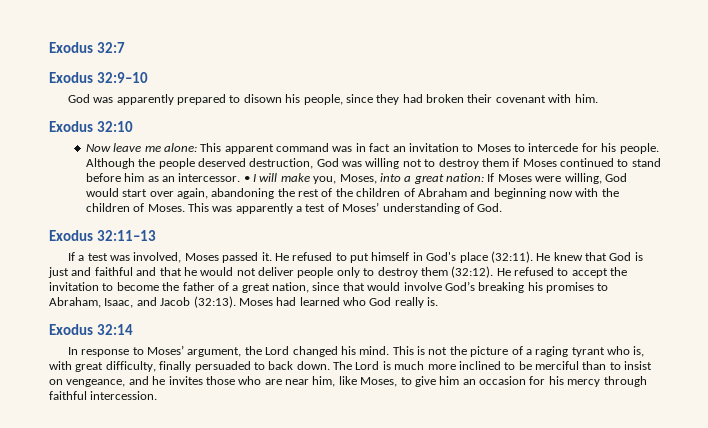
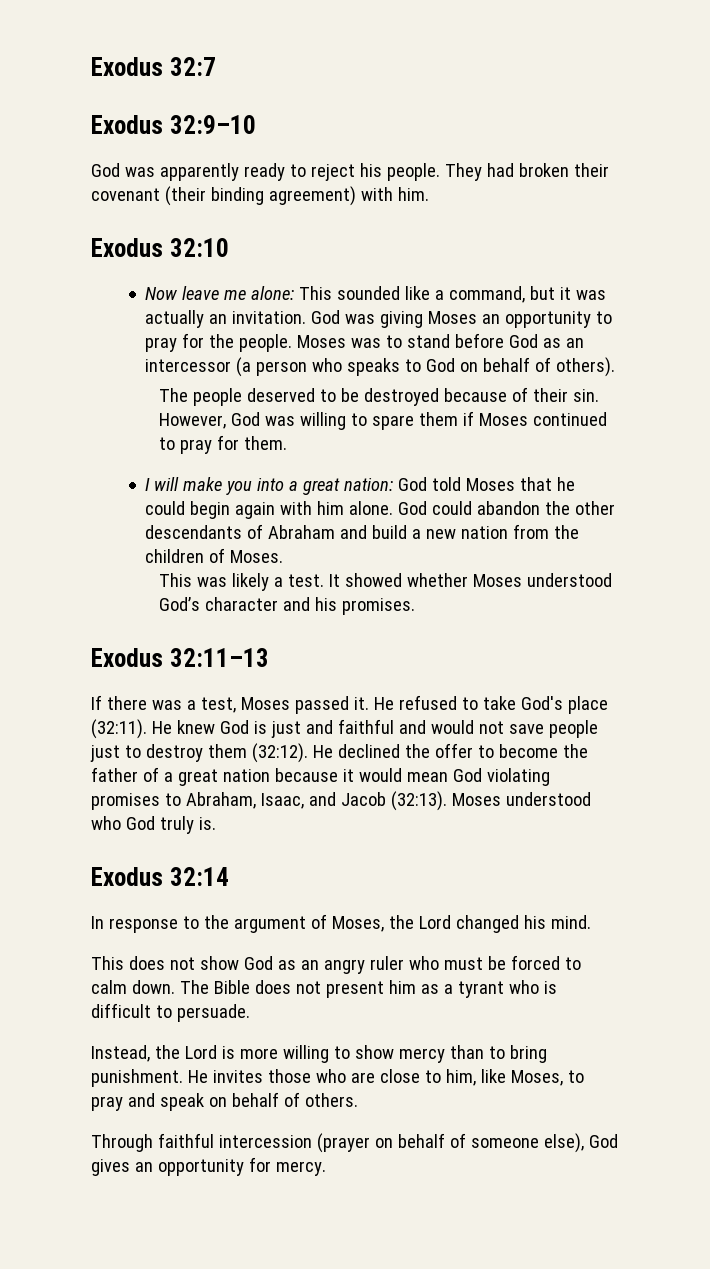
- God was apparently prepared to disown his people, since they had broken their covenant with him.
+ God was apparently ready to reject his people. They had broken their covenant (their binding agreement) with him.
- Now leave me alone: This apparent command was in fact an invitation to Moses to intercede for his people. Although the people deserved destruction, God was willing not to destroy them if Moses continued to stand before him as an intercessor. • I will make you, Moses, into a great nation: If Moses were willing, God would start over again, abandoning the rest of the children of Abraham and beginning now with the children of Moses. This was apparently a test of Moses’ understanding of God.
+ Now leave me alone: This sounded like a command, but it was actually an invitation. God was giving Moses an opportunity to pray for the people. Moses was to stand before God as an intercessor (a person who speaks to God on behalf of others).
+ The people deserved to be destroyed because of their sin. However, God was willing to spare them if Moses continued to pray for them.
+ I will make you into a great nation: God told Moses that he could begin again with him alone. God could abandon the other descendants of Abraham and build a new nation from the children of Moses.
+ This was likely a test. It showed whether Moses understood God’s character and his promises.
- If a test was involved, Moses passed it.
+ If there was a test, Moses passed it.
- He refused to put himself in God's place (32:11).
+ He refused to take God's place (32:11).
- He knew that God is just and faithful and that he would not deliver people only to destroy them (32:12).
+ He knew God is just and faithful and would not save people just to destroy them (32:12).
- He refused to accept the invitation to become the father of a great nation, since that would involve God’s breaking his promises to Abraham, Isaac, and Jacob (32:13).
+ He declined the offer to become the father of a great nation because it would mean God violating promises to Abraham, Isaac, and Jacob (32:13).
- Moses had learned who God really is.
+ Moses understood who God truly is.
- In response to Moses’ argument, the Lord changed his mind. This is not the picture of a raging tyrant who is, with great difficulty, finally persuaded to back down. The Lord is much more inclined to be merciful than to insist on vengeance, and he invites those who are near him, like Moses, to give him an occasion for his mercy through faithful intercession.
+ In response to the argument of Moses, the Lord changed his mind.
+ This does not show God as an angry ruler who must be forced to calm down. The Bible does not present him as a tyrant who is difficult to persuade.
+ Instead, the Lord is more willing to show mercy than to bring punishment. He invites those who are close to him, like Moses, to pray and speak on behalf of others.
+ Through faithful intercession (prayer on behalf of someone else), God gives an opportunity for mercy.

